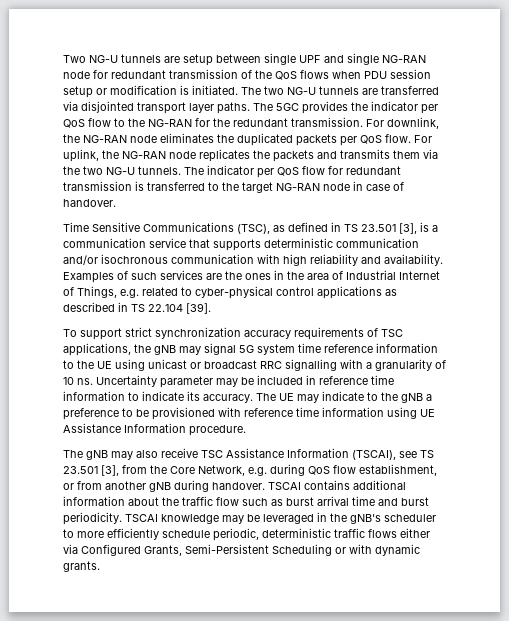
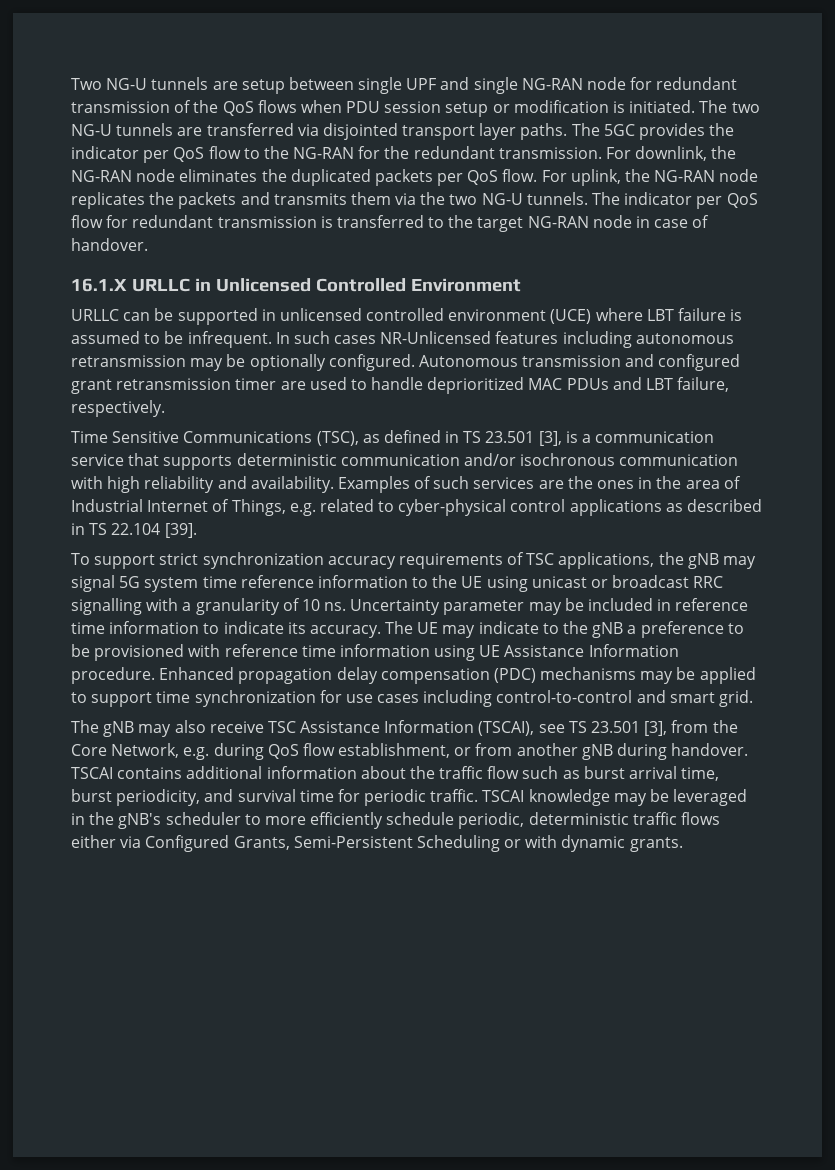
+ 16.1.X URLLC in Unlicensed Controlled Environment
+ URLLC can be supported in unlicensed controlled environment (UCE) where LBT failure is assumed to be infrequent. In such cases NR-Unlicensed features including autonomous retransmission may be optionally configured. Autonomous transmission and configured grant retransmission timer are used to handle deprioritized MAC PDUs and LBT failure, respectively.
+ Enhanced propagation delay compensation (PDC) mechanisms may be applied to support time synchronization for use cases including control-to-control and smart grid.
- TSCAI contains additional information about the traffic flow such as burst arrival time and burst periodicity.
+ TSCAI contains additional information about the traffic flow such as burst arrival time, burst periodicity, and survival time for periodic traffic.

